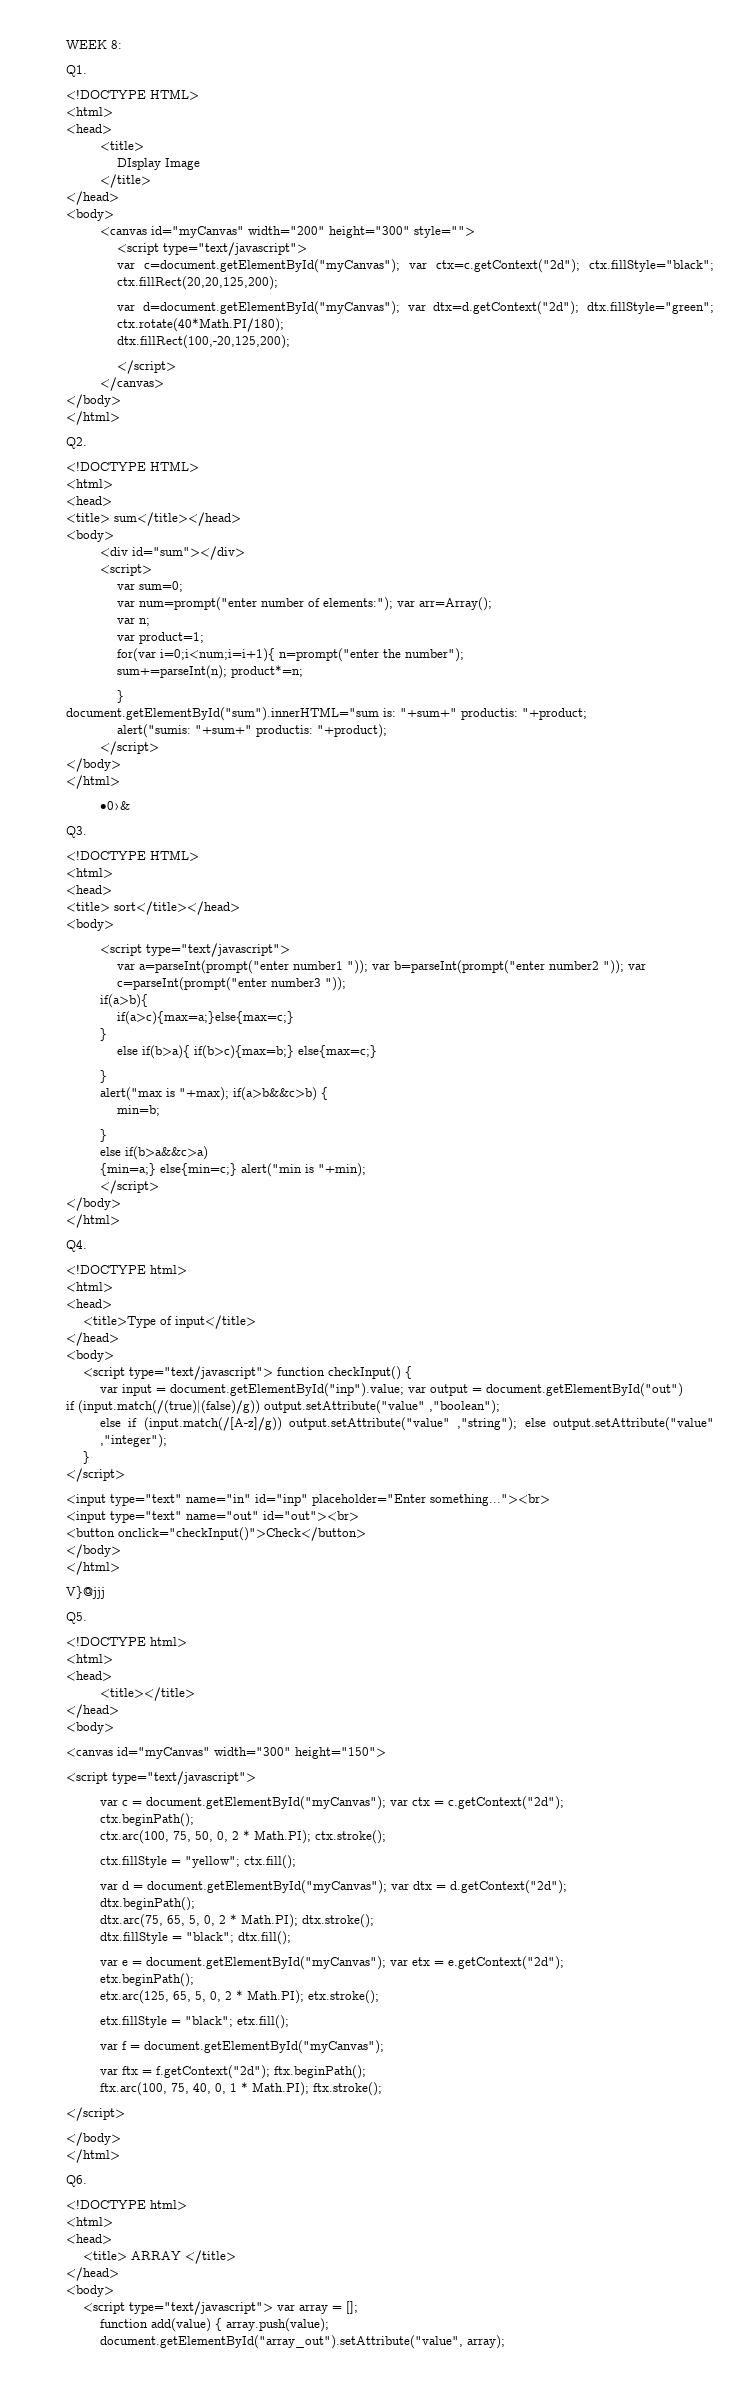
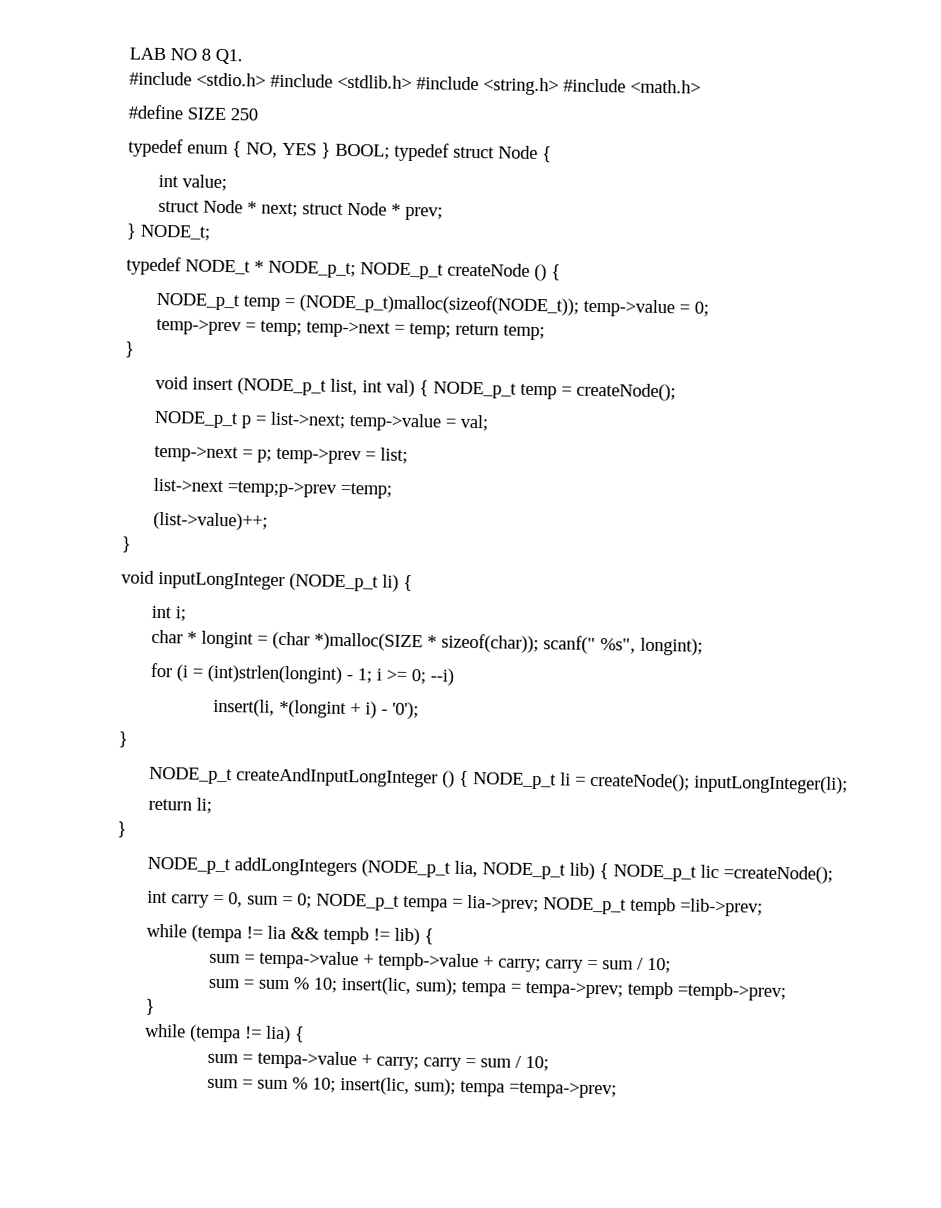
- WEEK 8:
- Q1.
- <!DOCTYPE HTML>
- <html>
- <head>
- <title>
- DIsplay Image
- </title>
- </head>
- <body>
- <canvas id="myCanvas" width="200" height="300" style="">
- <script type="text/javascript">
- var c=document.getElementById("myCanvas"); var ctx=c.getContext("2d"); ctx.fillStyle="black"; ctx.fillRect(20,20,125,200);
- var d=document.getElementById("myCanvas"); var dtx=d.getContext("2d"); dtx.fillStyle="green"; ctx.rotate(40*Math.PI/180);
- dtx.fillRect(100,-20,125,200);
- </script>
- </canvas>
- </body>
- </html>
- Q2.
- <!DOCTYPE HTML>
- <html>
- <head>
- <title> sum</title></head>
- <body>
- <div id="sum"></div>
- <script>
- var sum=0;
- var num=prompt("enter number of elements:"); var arr=Array();
- var n;
- var product=1;
- for(var i=0;i<num;i=i+1){ n=prompt("enter the number");
- sum+=parseInt(n); product*=n;
+ LAB NO 8 Q1.
+ #include <stdio.h> #include <stdlib.h> #include <string.h> #include <math.h>
+ #define SIZE 250
+ typedef enum { NO, YES } BOOL; typedef struct Node {
+ int value;
+ struct Node * next; struct Node * prev;
+ } NODE_t;
+ typedef NODE_t * NODE_p_t; NODE_p_t createNode () {
+ NODE_p_t temp = (NODE_p_t)malloc(sizeof(NODE_t)); temp->value = 0;
+ temp->prev = temp; temp->next = temp; return temp;
  }
- document.getElementById("sum").innerHTML="sum is: "+sum+" productis: "+product;
- alert("sumis: "+sum+" productis: "+product);
- </script>
- </body>
- </html>
- •0›&
- Q3.
- <!DOCTYPE HTML>
- <html>
- <head>
- <title> sort</title></head>
- <body>
- <script type="text/javascript">
- var a=parseInt(prompt("enter number1 ")); var b=parseInt(prompt("enter number2 ")); var c=parseInt(prompt("enter number3 "));
- if(a>b){
- if(a>c){max=a;}else{max=c;}
+ void insert (NODE_p_t list, int val) { NODE_p_t temp = createNode();
+ NODE_p_t p = list->next; temp->value = val;
+ temp->next = p; temp->prev = list;
+ list->next =temp;p->prev =temp;
+ (list->value)++;
  }
- else if(b>a){ if(b>c){max=b;} else{max=c;}
+ void inputLongInteger (NODE_p_t li) {
+ int i;
+ char * longint = (char *)malloc(SIZE * sizeof(char)); scanf(" %s", longint);
+ for (i = (int)strlen(longint) - 1; i >= 0; --i)
+ insert(li, *(longint + i) - '0');
  }
- alert("max is "+max); if(a>b&&c>b) {
- min=b;
+ NODE_p_t createAndInputLongInteger () { NODE_p_t li = createNode(); inputLongInteger(li);
+ return li;
  }
- else if(b>a&&c>a)
- {min=a;} else{min=c;} alert("min is "+min);
- </script>
- </body>
- </html>
- Q4.
- <!DOCTYPE html>
- <html>
- <head>
- <title>Type of input</title>
- </head>
- <body>
- <script type="text/javascript"> function checkInput() {
- var input = document.getElementById("inp").value; var output = document.getElementById("out")
- if (input.match(/(true)|(false)/g)) output.setAttribute("value" ,"boolean");
- else if (input.match(/[A-z]/g)) output.setAttribute("value" ,"string"); else output.setAttribute("value" ,"integer");
+ NODE_p_t addLongIntegers (NODE_p_t lia, NODE_p_t lib) { NODE_p_t lic =createNode();
+ int carry = 0, sum = 0; NODE_p_t tempa = lia->prev; NODE_p_t tempb =lib->prev;
+ while (tempa != lia && tempb != lib) {
+ sum = tempa->value + tempb->value + carry; carry = sum / 10;
+ sum = sum % 10; insert(lic, sum); tempa = tempa->prev; tempb =tempb->prev;
  }
- </script>
- <input type="text" name="in" id="inp" placeholder="Enter something..."><br>
- <input type="text" name="out" id="out"><br>
- <button onclick="checkInput()">Check</button>
- </body>
- </html>
- V}@jjj
- Q5.
- <!DOCTYPE html>
- <html>
- <head>
- <title></title>
- </head>
- <body>
- <canvas id="myCanvas" width="300" height="150">
- <script type="text/javascript">
- var c = document.getElementById("myCanvas"); var ctx = c.getContext("2d");
- ctx.beginPath();
- ctx.arc(100, 75, 50, 0, 2 * Math.PI); ctx.stroke();
- ctx.fillStyle = "yellow"; ctx.fill();
- var d = document.getElementById("myCanvas"); var dtx = d.getContext("2d");
- dtx.beginPath();
- dtx.arc(75, 65, 5, 0, 2 * Math.PI); dtx.stroke();
- dtx.fillStyle = "black"; dtx.fill();
- var e = document.getElementById("myCanvas"); var etx = e.getContext("2d");
- etx.beginPath();
- etx.arc(125, 65, 5, 0, 2 * Math.PI); etx.stroke();
- etx.fillStyle = "black"; etx.fill();
- var f = document.getElementById("myCanvas");
- var ftx = f.getContext("2d"); ftx.beginPath();
- ftx.arc(100, 75, 40, 0, 1 * Math.PI); ftx.stroke();
- </script>
- </body>
- </html>
- Q6.
- <!DOCTYPE html>
- <html>
- <head>
- <title> ARRAY </title>
- </head>
- <body>
- <script type="text/javascript"> var array = [];
- function add(value) { array.push(value);
- document.getElementById("array_out").setAttribute("value", array);
+ while (tempa != lia) {
+ sum = tempa->value + carry; carry = sum / 10;
+ sum = sum % 10; insert(lic, sum); tempa =tempa->prev;

